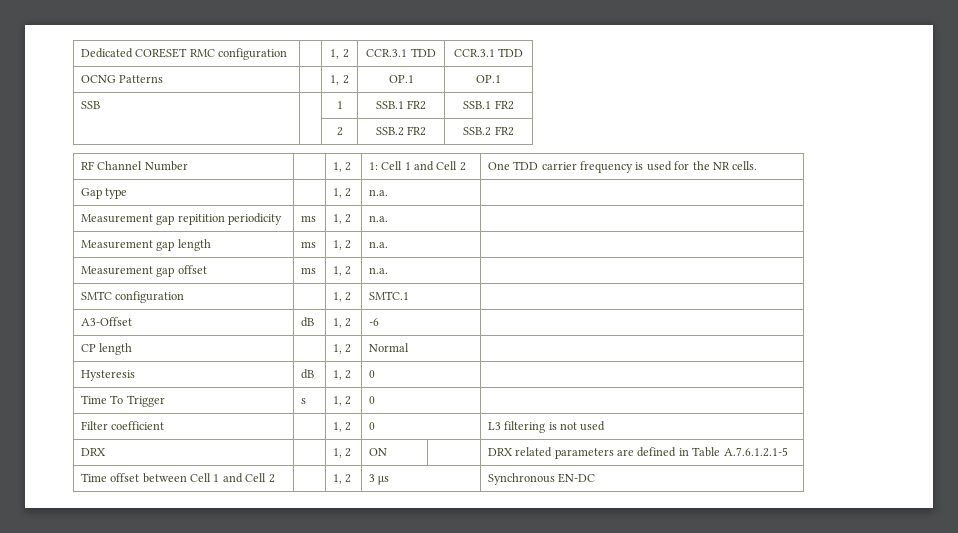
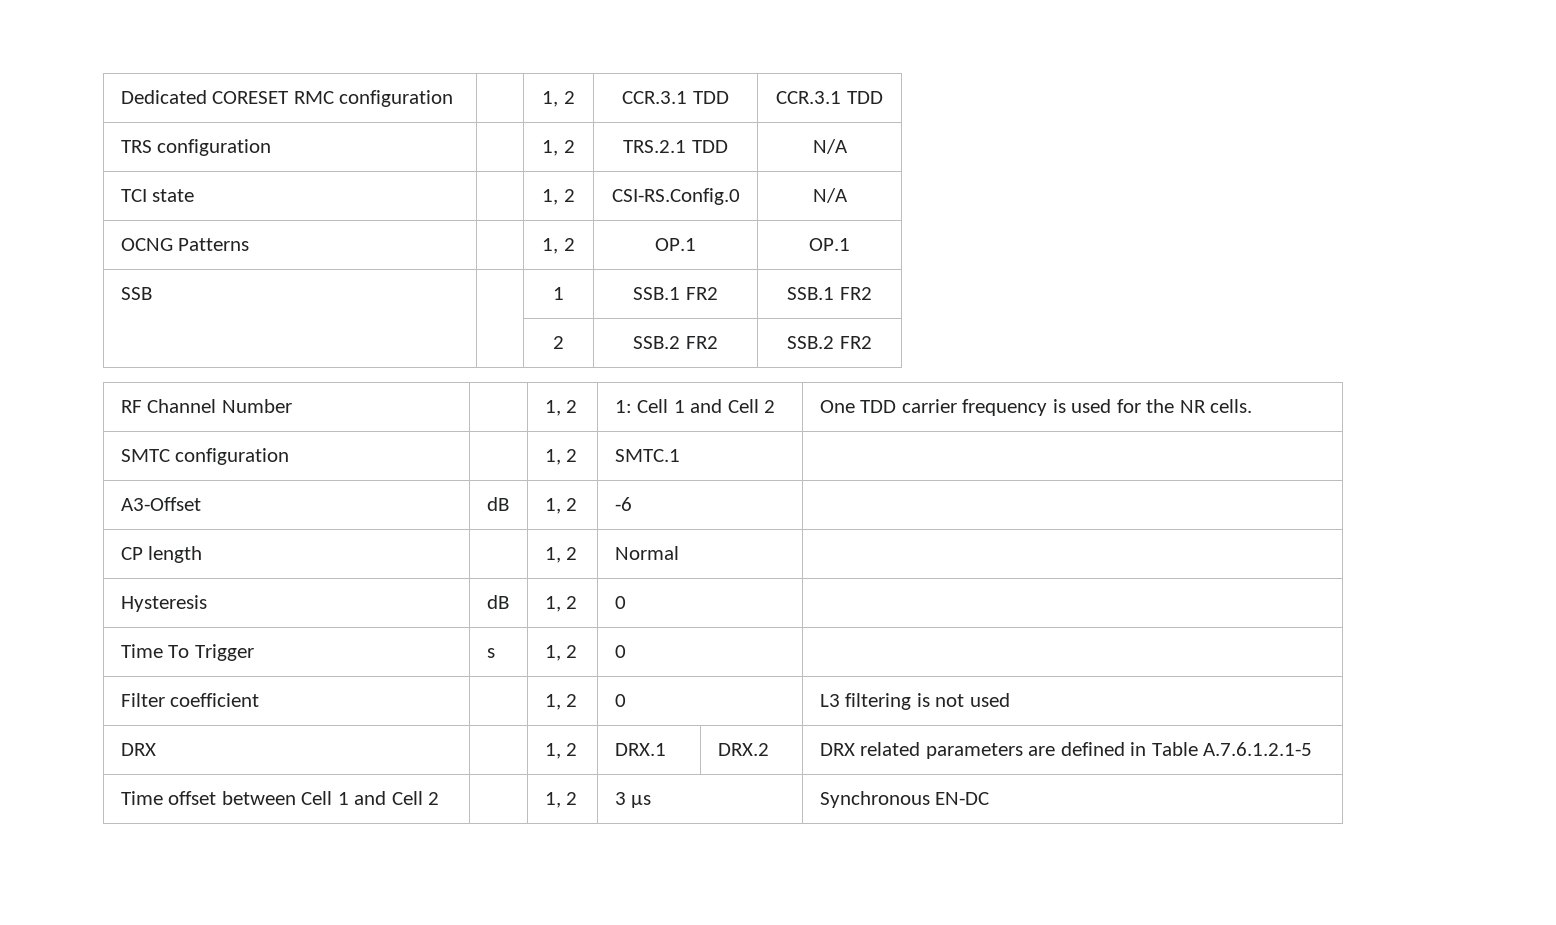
+ TRS configuration | | 1, 2 | TRS.2.1 TDD | N/A
+ TCI state | | 1, 2 | CSI-RS.Config.0 | N/A
- Gap type | | 1, 2 | n.a. |
- Measurement gap repitition periodicity | ms | 1, 2 | n.a. |
- Measurement gap length | ms | 1, 2 | n.a. |
- Measurement gap offset | ms | 1, 2 | n.a. |
- DRX | | 1, 2 | ON | | DRX related parameters are defined in Table A.7.6.1.2.1-5
+ DRX | | 1, 2 | DRX.1 | DRX.2 | DRX related parameters are defined in Table A.7.6.1.2.1-5

